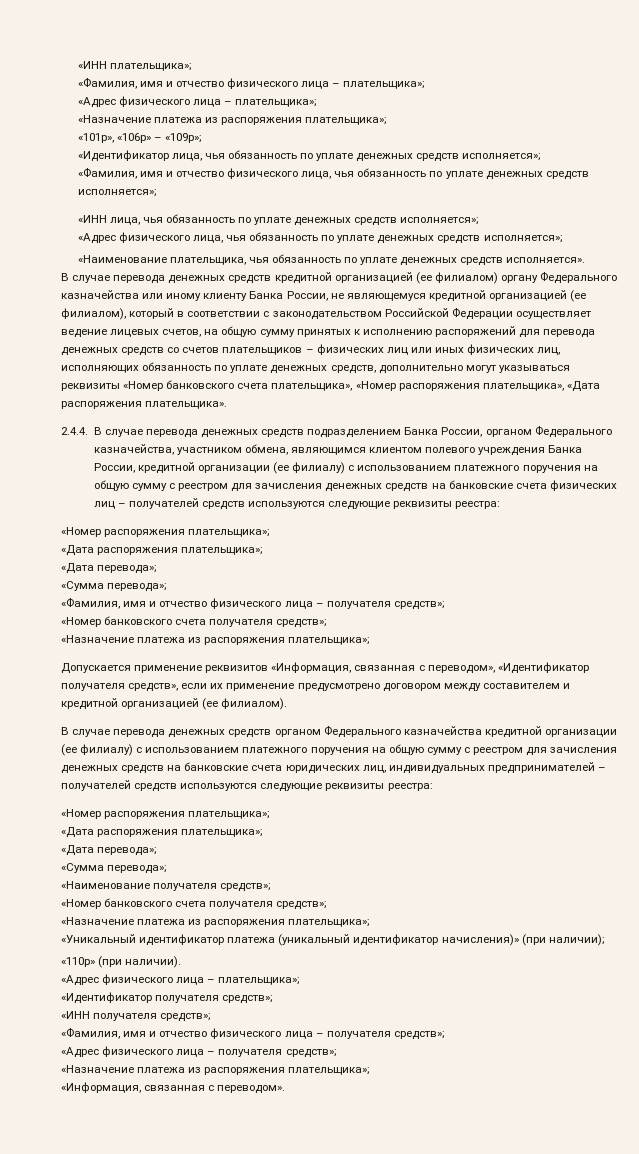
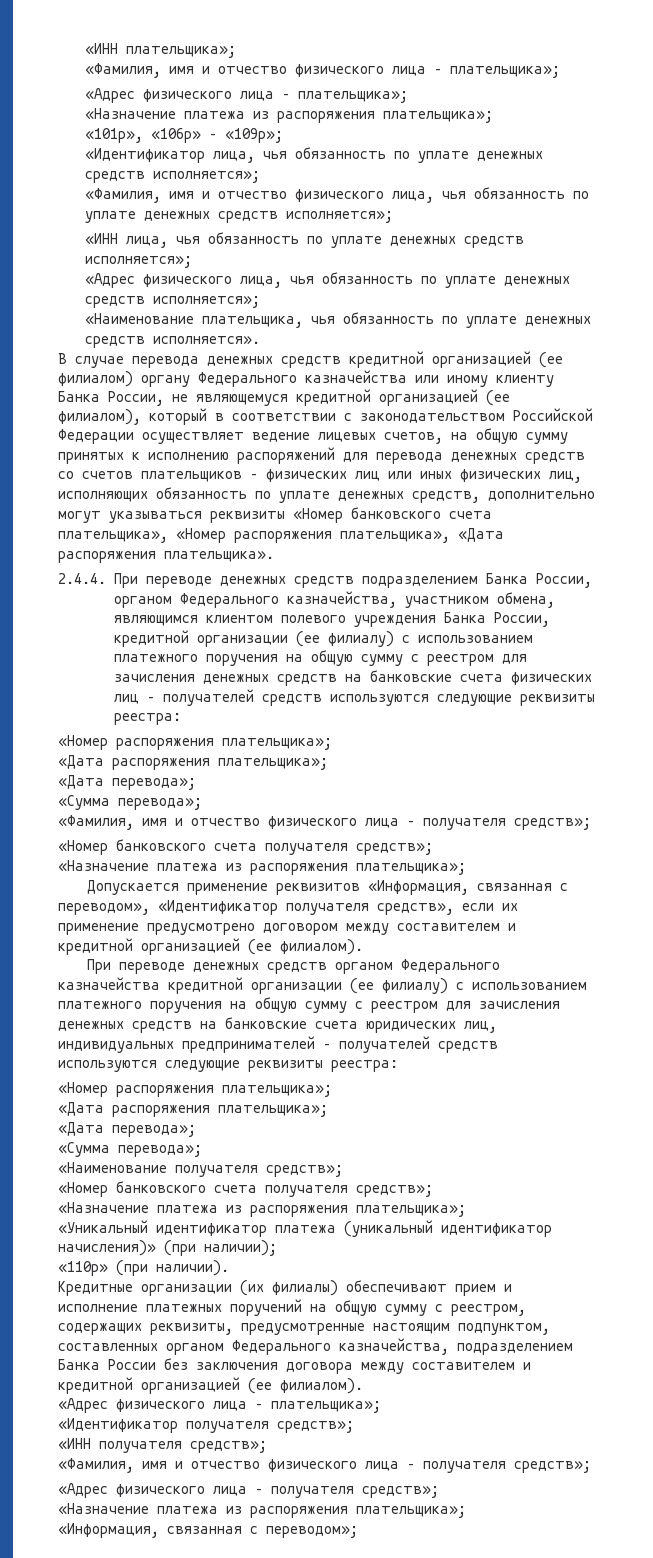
- 2.4.4. В случае перевода денежных средств подразделением Банка России, органом Федерального казначейства, участником обмена, являющимся клиентом полевого учреждения Банка России, кредитной организации (ее филиалу) с использованием платежного поручения на общую сумму с реестром для зачисления денежных средств на банковские счета физических лиц – получателей средств используются следующие реквизиты реестра:
+ 2.4.4. При переводе денежных средств подразделением Банка России, органом Федерального казначейства, участником обмена, являющимся клиентом полевого учреждения Банка России, кредитной организации (ее филиалу) с использованием платежного поручения на общую сумму с реестром для зачисления денежных средств на банковские счета физических лиц – получателей средств используются следующие реквизиты реестра:
- В случае перевода денежных средств органом Федерального казначейства кредитной организации (ее филиалу) с использованием платежного поручения на общую сумму с реестром для зачисления денежных средств на банковские счета юридических лиц, индивидуальных предпринимателей – получателей средств используются следующие реквизиты реестра:
+ При переводе денежных средств органом Федерального казначейства кредитной организации (ее филиалу) с использованием платежного поручения на общую сумму с реестром для зачисления денежных средств на банковские счета юридических лиц, индивидуальных предпринимателей – получателей средств используются следующие реквизиты реестра:
+ Кредитные организации (их филиалы) обеспечивают прием и исполнение платежных поручений на общую сумму с реестром, содержащих реквизиты, предусмотренные настоящим подпунктом, составленных органом Федерального казначейства, подразделением Банка России без заключения договора между составителем и кредитной организацией (ее филиалом).
- «Информация, связанная с переводом».
+ «Информация, связанная с переводом»;

